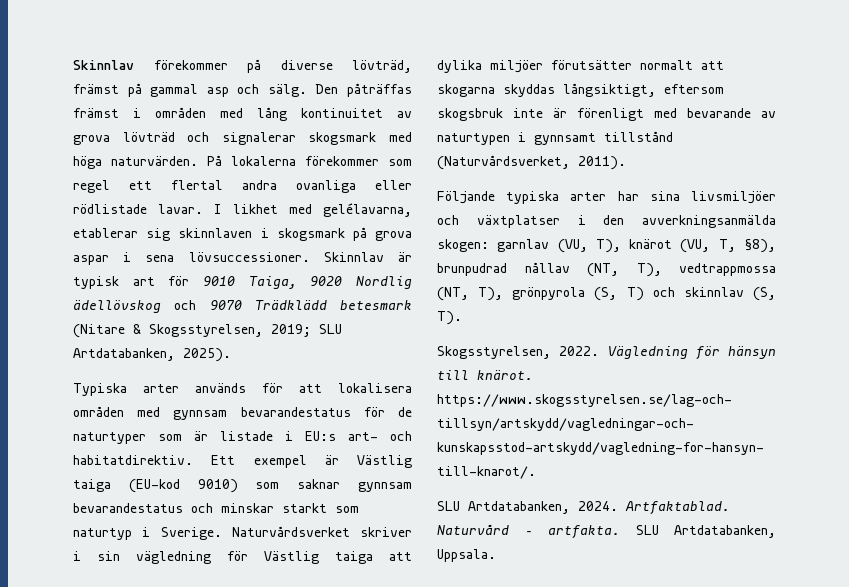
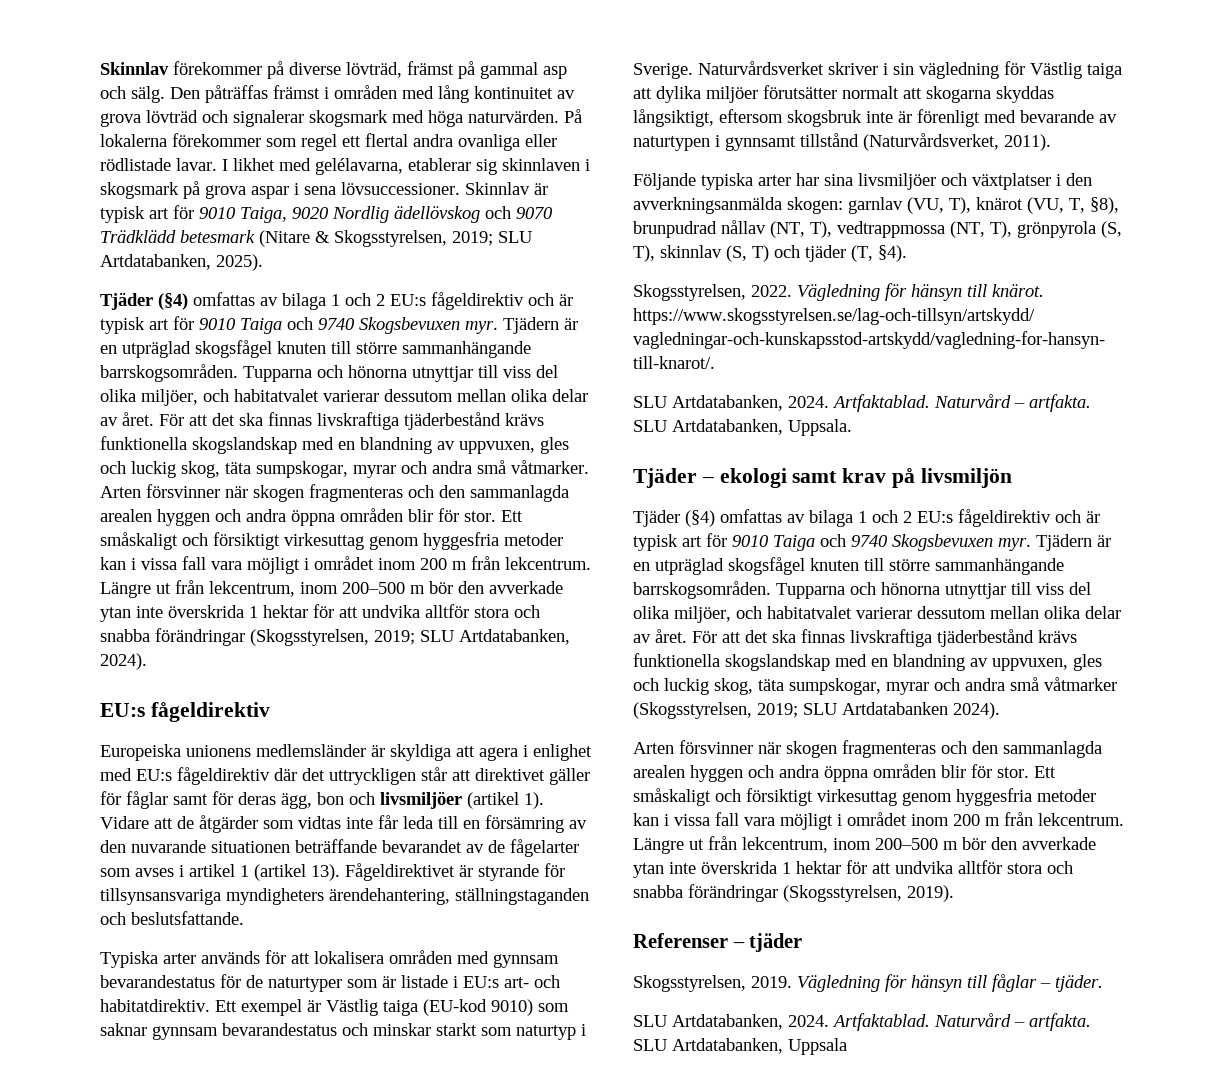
+ Tjäder (§4) omfattas av bilaga 1 och 2 EU:s fågeldirektiv och är typisk art för 9010 Taiga och 9740 Skogsbevuxen myr. Tjädern är en utpräglad skogsfågel knuten till större sammanhängande barrskogsområden. Tupparna och hönorna utnyttjar till viss del olika miljöer, och habitatvalet varierar dessutom mellan olika delar av året. För att det ska finnas livskraftiga tjäderbestånd krävs funktionella skogslandskap med en blandning av uppvuxen, gles och luckig skog, täta sumpskogar, myrar och andra små våtmarker. Arten försvinner när skogen fragmenteras och den sammanlagda arealen hyggen och andra öppna områden blir för stor. Ett småskaligt och försiktigt virkesuttag genom hyggesfria metoder kan i vissa fall vara möjligt i området inom 200 m från lekcentrum. Längre ut från lekcentrum, inom 200–500 m bör den avverkade ytan inte överskrida 1 hektar för att undvika alltför stora och snabba förändringar (Skogsstyrelsen, 2019; SLU Artdatabanken, 2024).
+ EU:s fågeldirektiv
+ Europeiska unionens medlemsländer är skyldiga att agera i enlighet med EU:s fågeldirektiv där det uttryckligen står att direktivet gäller för fåglar samt för deras ägg, bon och livsmiljöer (artikel 1). Vidare att de åtgärder som vidtas inte får leda till en försämring av den nuvarande situationen beträffande bevarandet av de fågelarter som avses i artikel 1 (artikel 13). Fågeldirektivet är styrande för tillsynsansvariga myndigheters ärendehantering, ställningstaganden och beslutsfattande.
- Följande typiska arter har sina livsmiljöer och växtplatser i den avverkningsanmälda skogen: garnlav (VU, T), knärot (VU, T, §8), brunpudrad nållav (NT, T), vedtrappmossa (NT, T), grönpyrola (S, T) och skinnlav (S, T).
+ Följande typiska arter har sina livsmiljöer och växtplatser i den avverkningsanmälda skogen: garnlav (VU, T), knärot (VU, T, §8), brunpudrad nållav (NT, T), vedtrappmossa (NT, T), grönpyrola (S, T), skinnlav (S, T) och tjäder (T, §4).
+ Tjäder – ekologi samt krav på livsmiljön
+ Tjäder (§4) omfattas av bilaga 1 och 2 EU:s fågeldirektiv och är typisk art för 9010 Taiga och 9740 Skogsbevuxen myr. Tjädern är en utpräglad skogsfågel knuten till större sammanhängande barrskogsområden. Tupparna och hönorna utnyttjar till viss del olika miljöer, och habitatvalet varierar dessutom mellan olika delar av året. För att det ska finnas livskraftiga tjäderbestånd krävs funktionella skogslandskap med en blandning av uppvuxen, gles och luckig skog, täta sumpskogar, myrar och andra små våtmarker (Skogsstyrelsen, 2019; SLU Artdatabanken 2024).
+ Arten försvinner när skogen fragmenteras och den sammanlagda arealen hyggen och andra öppna områden blir för stor. Ett småskaligt och försiktigt virkesuttag genom hyggesfria metoder kan i vissa fall vara möjligt i området inom 200 m från lekcentrum. Längre ut från lekcentrum, inom 200–500 m bör den avverkade ytan inte överskrida 1 hektar för att undvika alltför stora och snabba förändringar (Skogsstyrelsen, 2019).
+ Referenser – tjäder
+ Skogsstyrelsen, 2019. Vägledning för hänsyn till fåglar – tjäder.
+ SLU Artdatabanken, 2024. Artfaktablad. Naturvård – artfakta. SLU Artdatabanken, Uppsala

